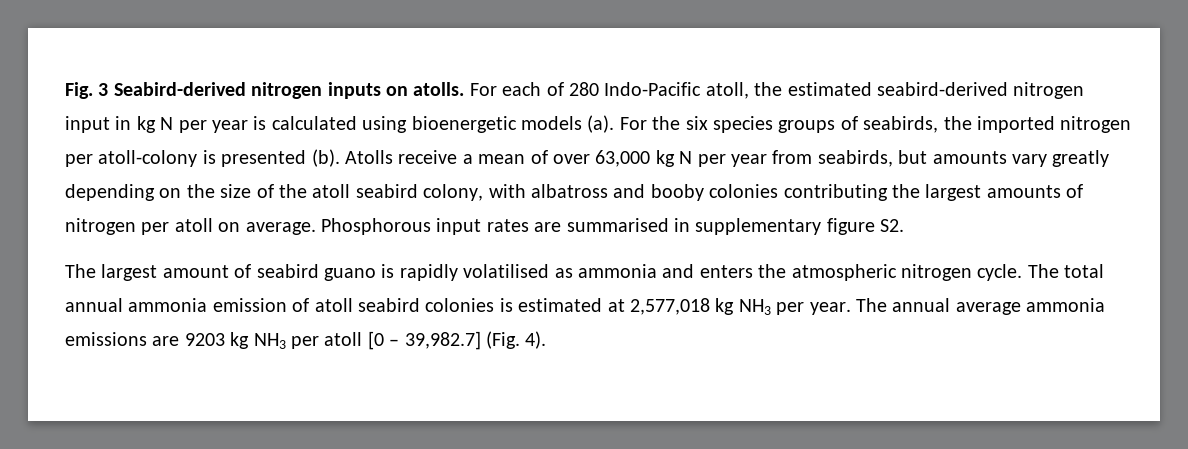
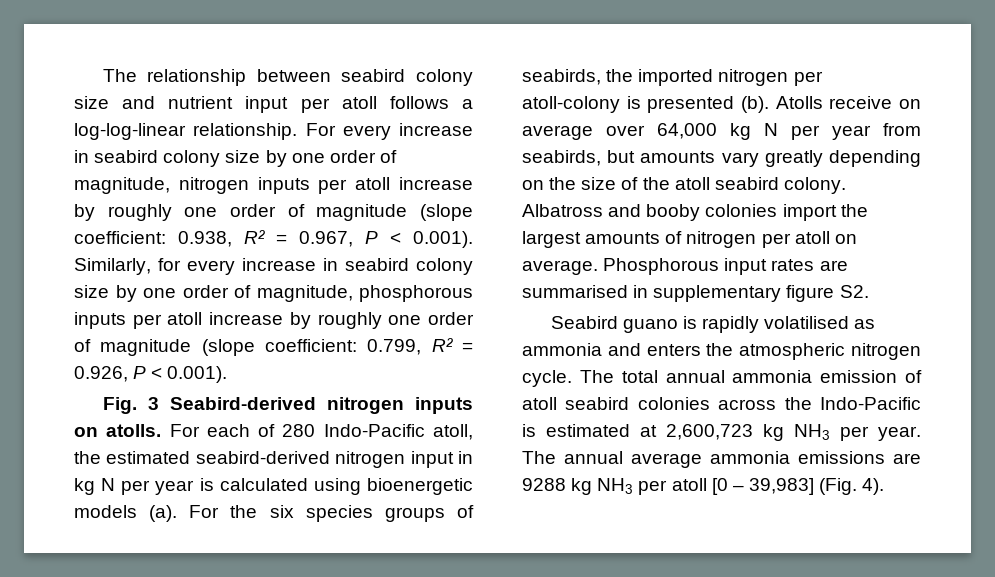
+ The relationship between seabird colony size and nutrient input per atoll follows a log-log-linear relationship. For every increase in seabird colony size by one order of magnitude, nitrogen inputs per atoll increase by roughly one order of magnitude (slope coefficient: 0.938, R² = 0.967, P < 0.001). Similarly, for every increase in seabird colony size by one order of magnitude, phosphorous inputs per atoll increase by roughly one order of magnitude (slope coefficient: 0.799, R² = 0.926, P < 0.001).
- Atolls receive a mean of over 63,000 kg N per year from seabirds, but amounts vary greatly depending on the size of the atoll seabird colony, with albatross and booby colonies contributing the largest amounts of nitrogen per atoll on average.
+ Atolls receive on average over 64,000 kg N per year from seabirds, but amounts vary greatly depending on the size of the atoll seabird colony. Albatross and booby colonies import the largest amounts of nitrogen per atoll on average.
- The largest amount of seabird guano is rapidly volatilised as ammonia and enters the atmospheric nitrogen cycle.
+ Seabird guano is rapidly volatilised as ammonia and enters the atmospheric nitrogen cycle.
- The total annual ammonia emission of atoll seabird colonies is estimated at 2,577,018 kg NH3 per year.
+ The total annual ammonia emission of atoll seabird colonies across the Indo-Pacific is estimated at 2,600,723 kg NH3 per year.
- The annual average ammonia emissions are 9203 kg NH3 per atoll [0 – 39,982.7] (Fig. 4).
+ The annual average ammonia emissions are 9288 kg NH3 per atoll [0 – 39,983] (Fig. 4).

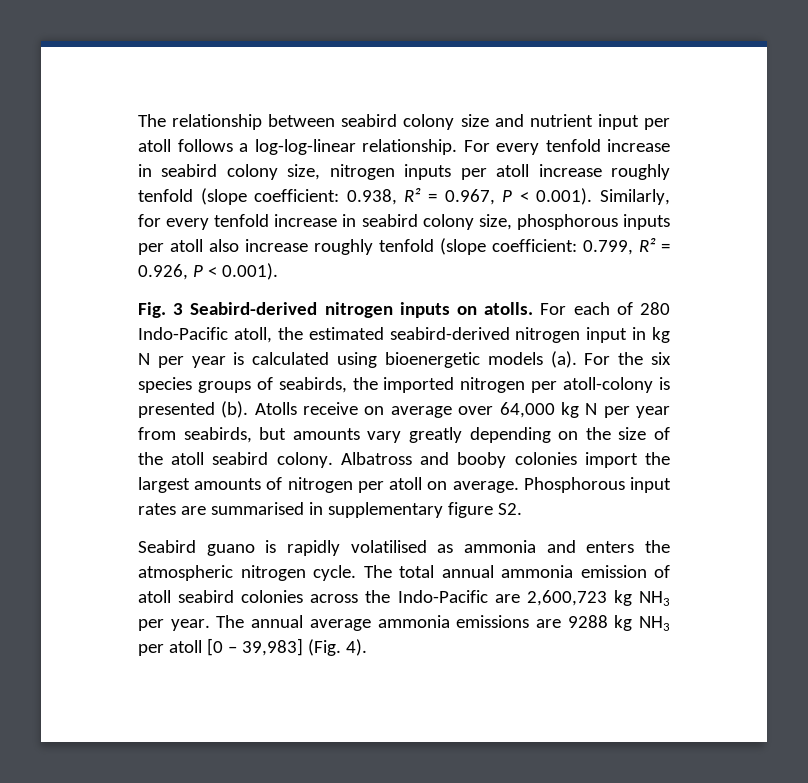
- For every increase in seabird colony size by one order of magnitude, nitrogen inputs per atoll increase by roughly one order of magnitude (slope coefficient: 0.938, R² = 0.967, P < 0.001). Similarly, for every increase in seabird colony size by one order of magnitude, phosphorous inputs per atoll increase by roughly one order of magnitude (slope coefficient: 0.799, R² = 0.926, P < 0.001).
+ For every tenfold increase in seabird colony size, nitrogen inputs per atoll increase roughly tenfold (slope coefficient: 0.938, R² = 0.967, P < 0.001). Similarly, for every tenfold increase in seabird colony size, phosphorous inputs per atoll also increase roughly tenfold (slope coefficient: 0.799, R² = 0.926, P < 0.001).
- The total annual ammonia emission of atoll seabird colonies across the Indo-Pacific is estimated at 2,600,723 kg NH3 per year.
+ The total annual ammonia emission of atoll seabird colonies across the Indo-Pacific are 2,600,723 kg NH3 per year.

